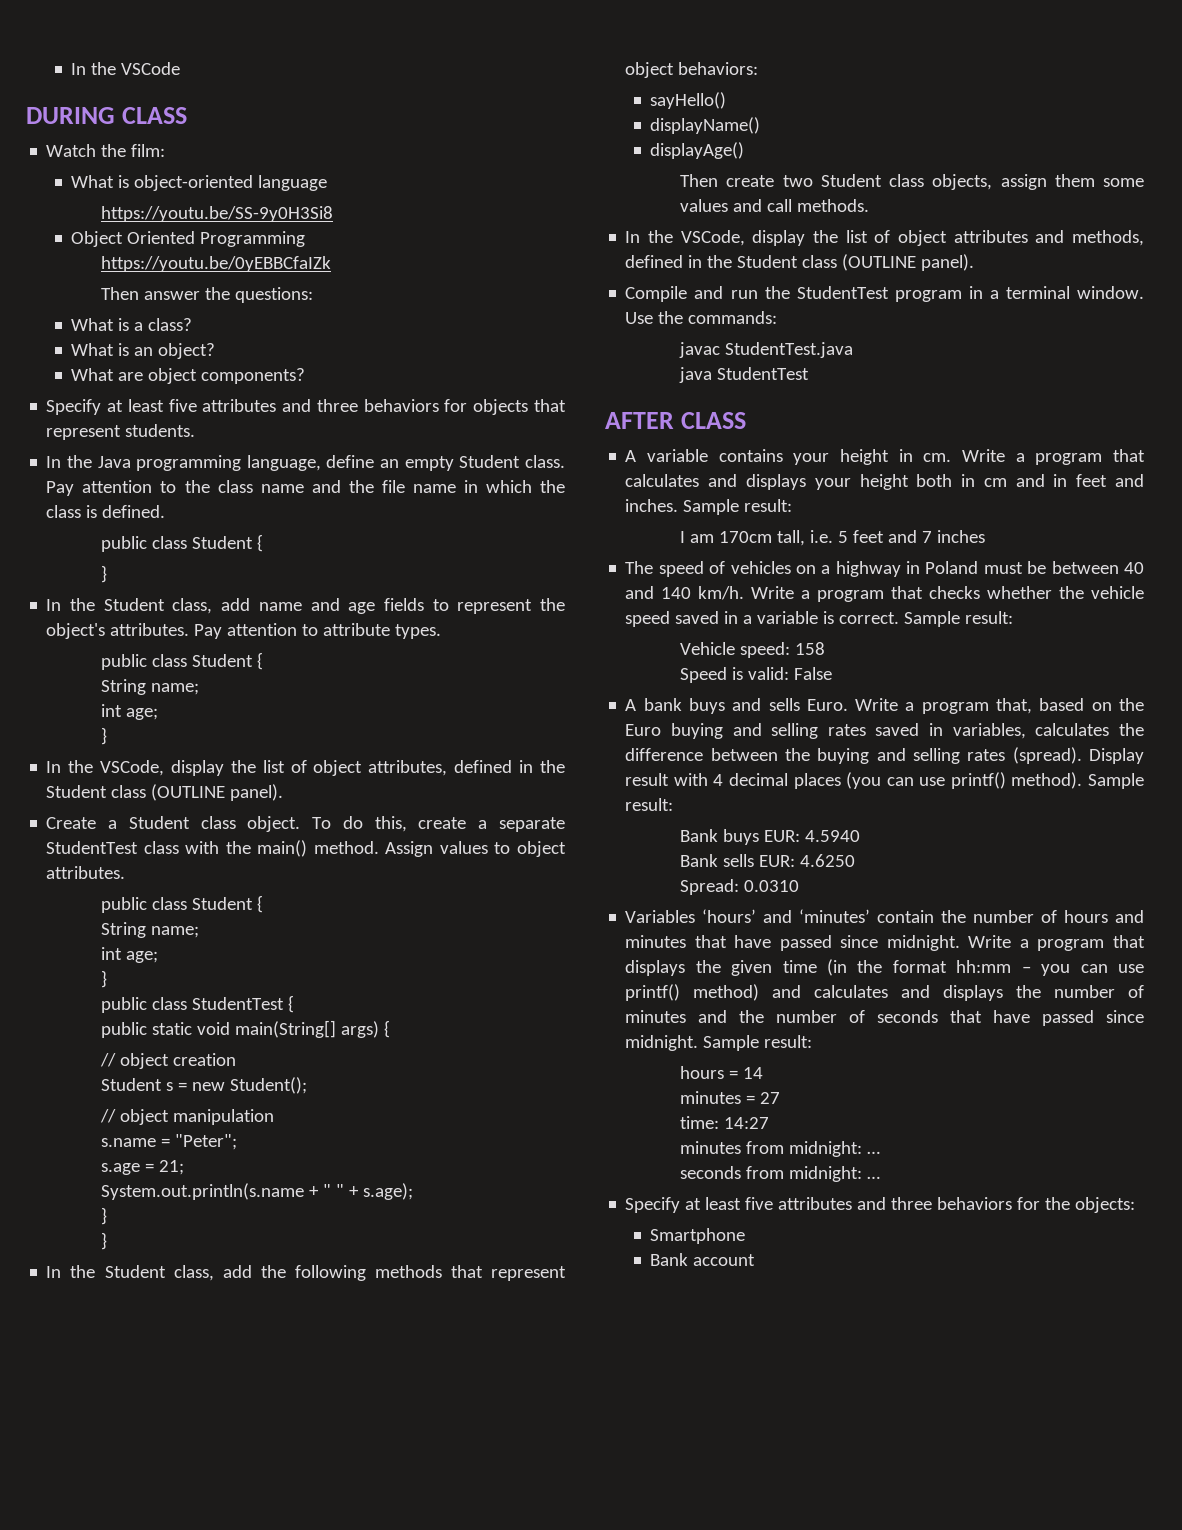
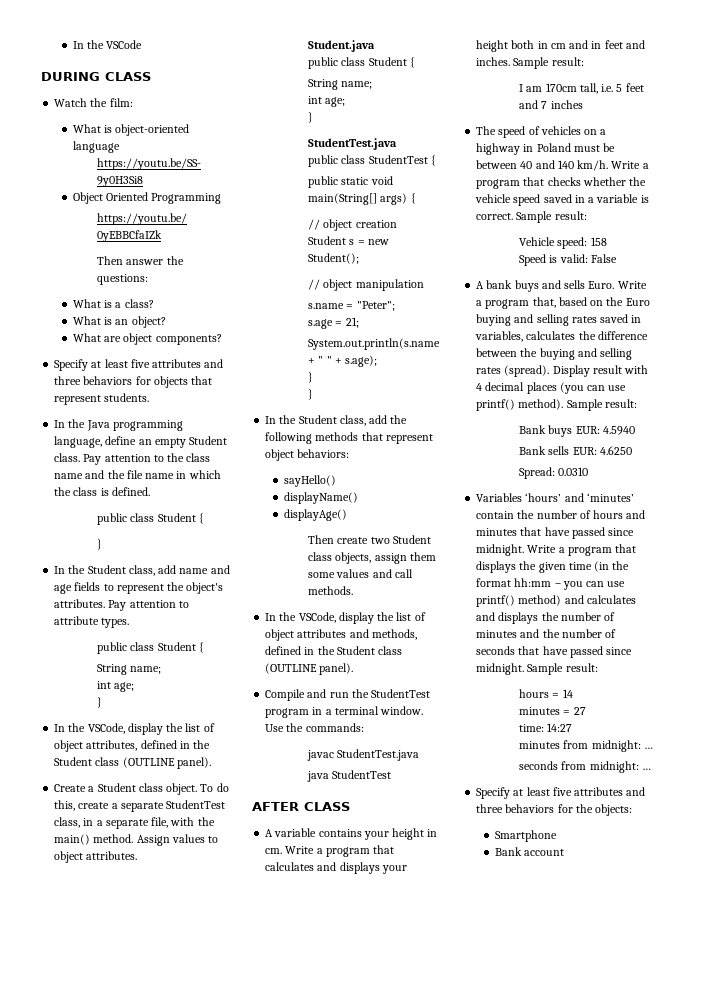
- To do this, create a separate StudentTest class with the main() method.
+ To do this, create a separate StudentTest class, in a separate file, with the main() method.
  Assign values to object attributes.
+ Student.java
  public class Student {
  String name;
  int age;
  }
+ StudentTest.java

